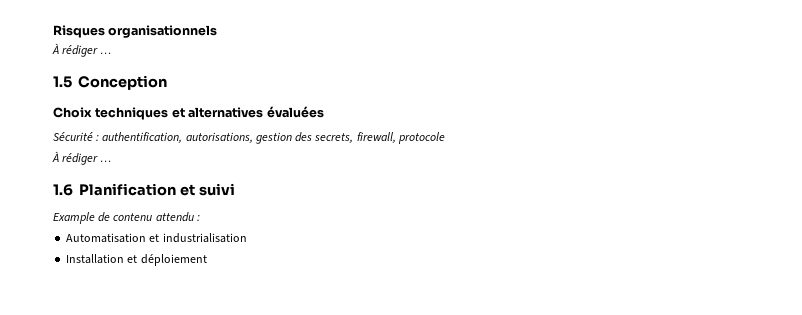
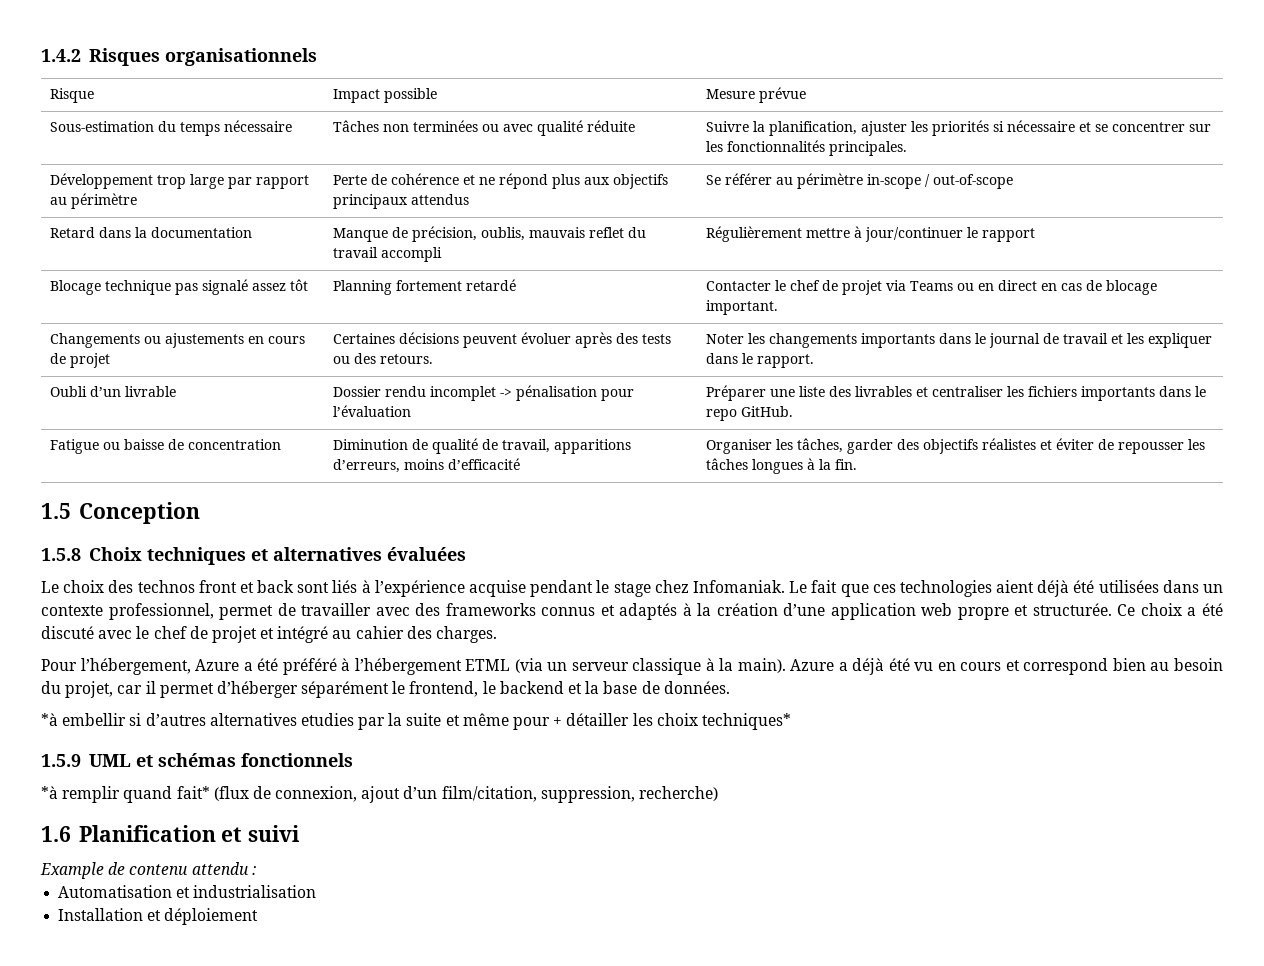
- Risques organisationnels
- À rédiger …
+ 1.4.2 Risques organisationnels
+ Risque | Impact possible | Mesure prévue
+ Sous-estimation du temps nécessaire | Tâches non terminées ou avec qualité réduite | Suivre la planification, ajuster les priorités si nécessaire et se concentrer sur les fonctionnalités principales.
+ Développement trop large par rapport au périmètre | Perte de cohérence et ne répond plus aux objectifs principaux attendus | Se référer au périmètre in-scope / out-of-scope
+ Retard dans la documentation | Manque de précision, oublis, mauvais reflet du travail accompli | Régulièrement mettre à jour/continuer le rapport
+ Blocage technique pas signalé assez tôt | Planning fortement retardé | Contacter le chef de projet via Teams ou en direct en cas de blocage important.
+ Changements ou ajustements en cours de projet | Certaines décisions peuvent évoluer après des tests ou des retours. | Noter les changements importants dans le journal de travail et les expliquer dans le rapport.
+ Oubli d’un livrable | Dossier rendu incomplet -> pénalisation pour l’évaluation | Préparer une liste des livrables et centraliser les fichiers importants dans le repo GitHub.
+ Fatigue ou baisse de concentration | Diminution de qualité de travail, apparitions d’erreurs, moins d’efficacité | Organiser les tâches, garder des objectifs réalistes et éviter de repousser les tâches longues à la fin.
- Choix techniques et alternatives évaluées
+ 1.5.8 Choix techniques et alternatives évaluées
- Sécurité : authentification, autorisations, gestion des secrets, firewall, protocole
- À rédiger …
+ Le choix des technos front et back sont liés à l’expérience acquise pendant le stage chez Infomaniak. Le fait que ces technologies aient déjà été utilisées dans un contexte professionnel, permet de travailler avec des frameworks connus et adaptés à la création d’une application web propre et structurée. Ce choix a été discuté avec le chef de projet et intégré au cahier des charges.
+ Pour l’hébergement, Azure a été préféré à l’hébergement ETML (via un serveur classique à la main). Azure a déjà été vu en cours et correspond bien au besoin du projet, car il permet d’héberger séparément le frontend, le backend et la base de données.
+ *à embellir si d’autres alternatives etudies par la suite et même pour + détailler les choix techniques*
+ 1.5.9 UML et schémas fonctionnels
+ *à remplir quand fait* (flux de connexion, ajout d’un film/citation, suppression, recherche)

